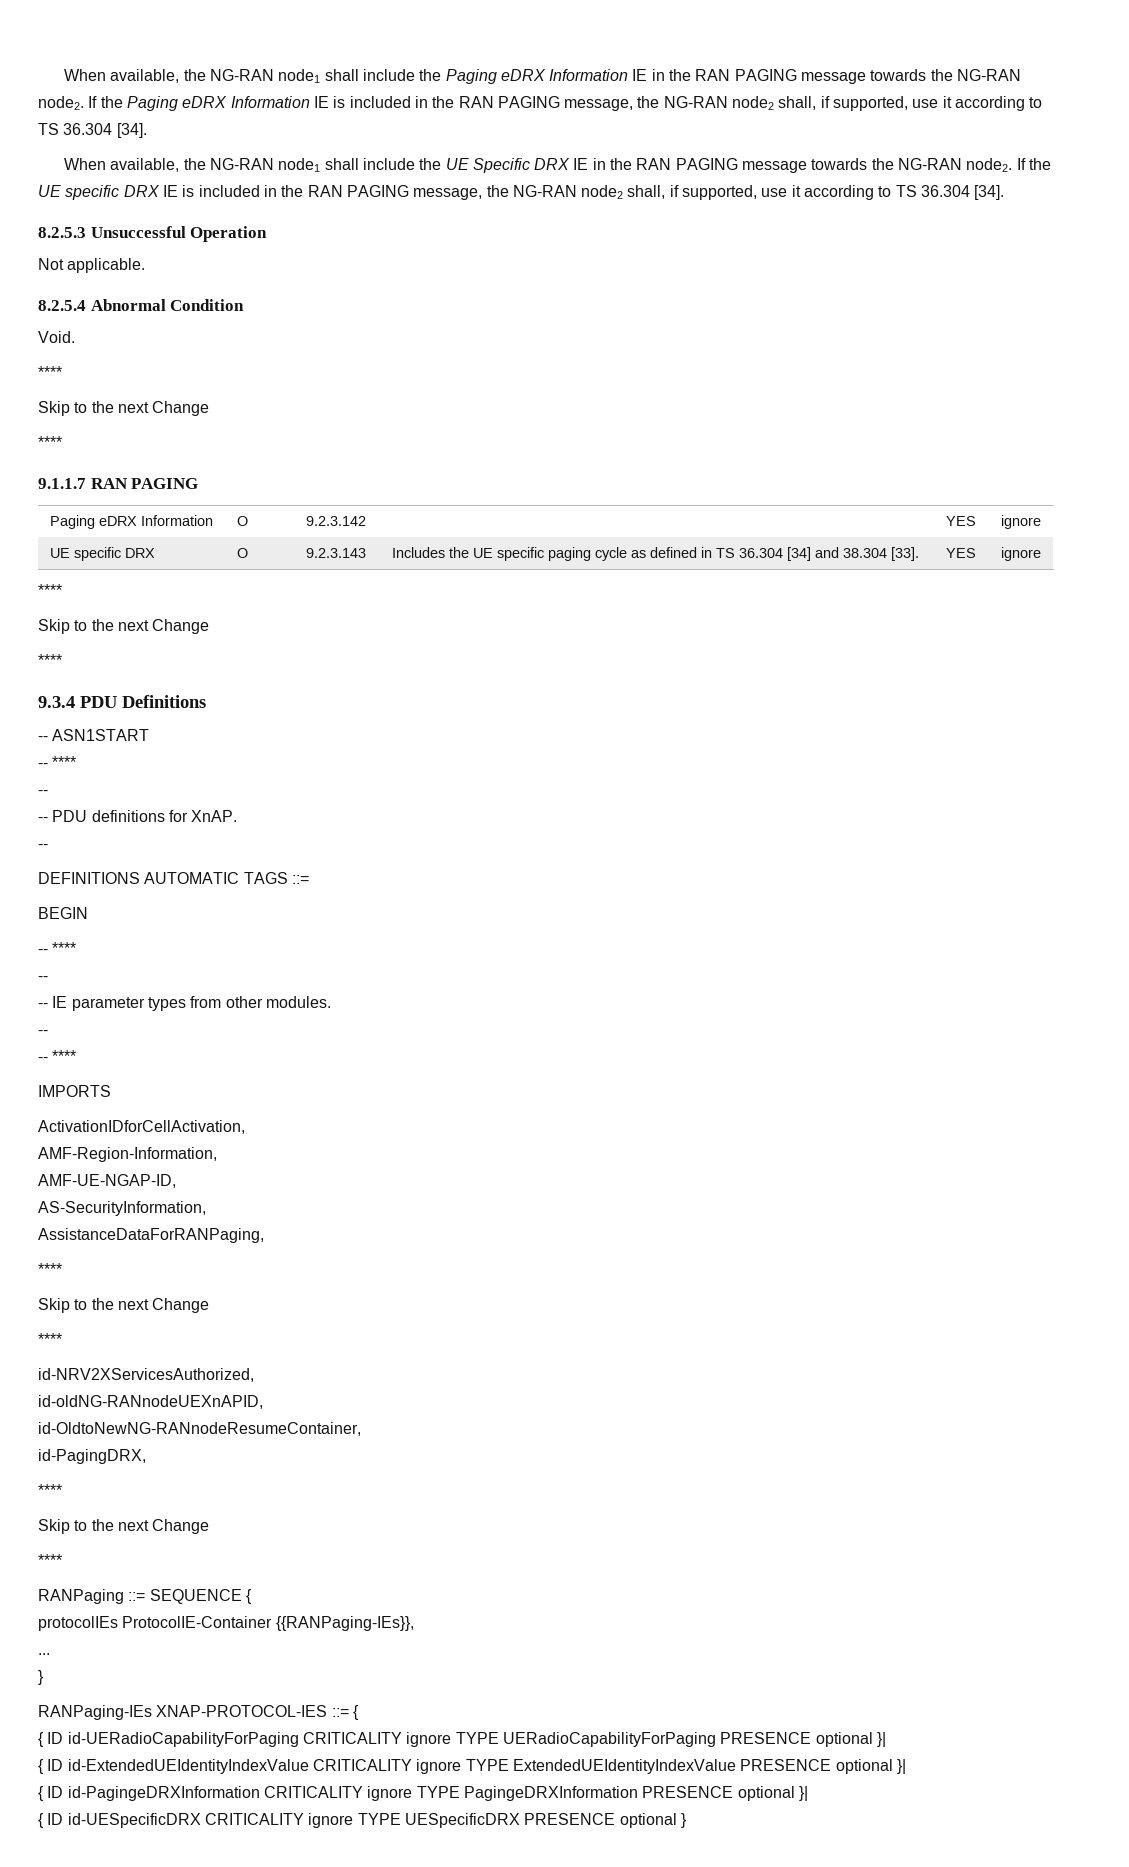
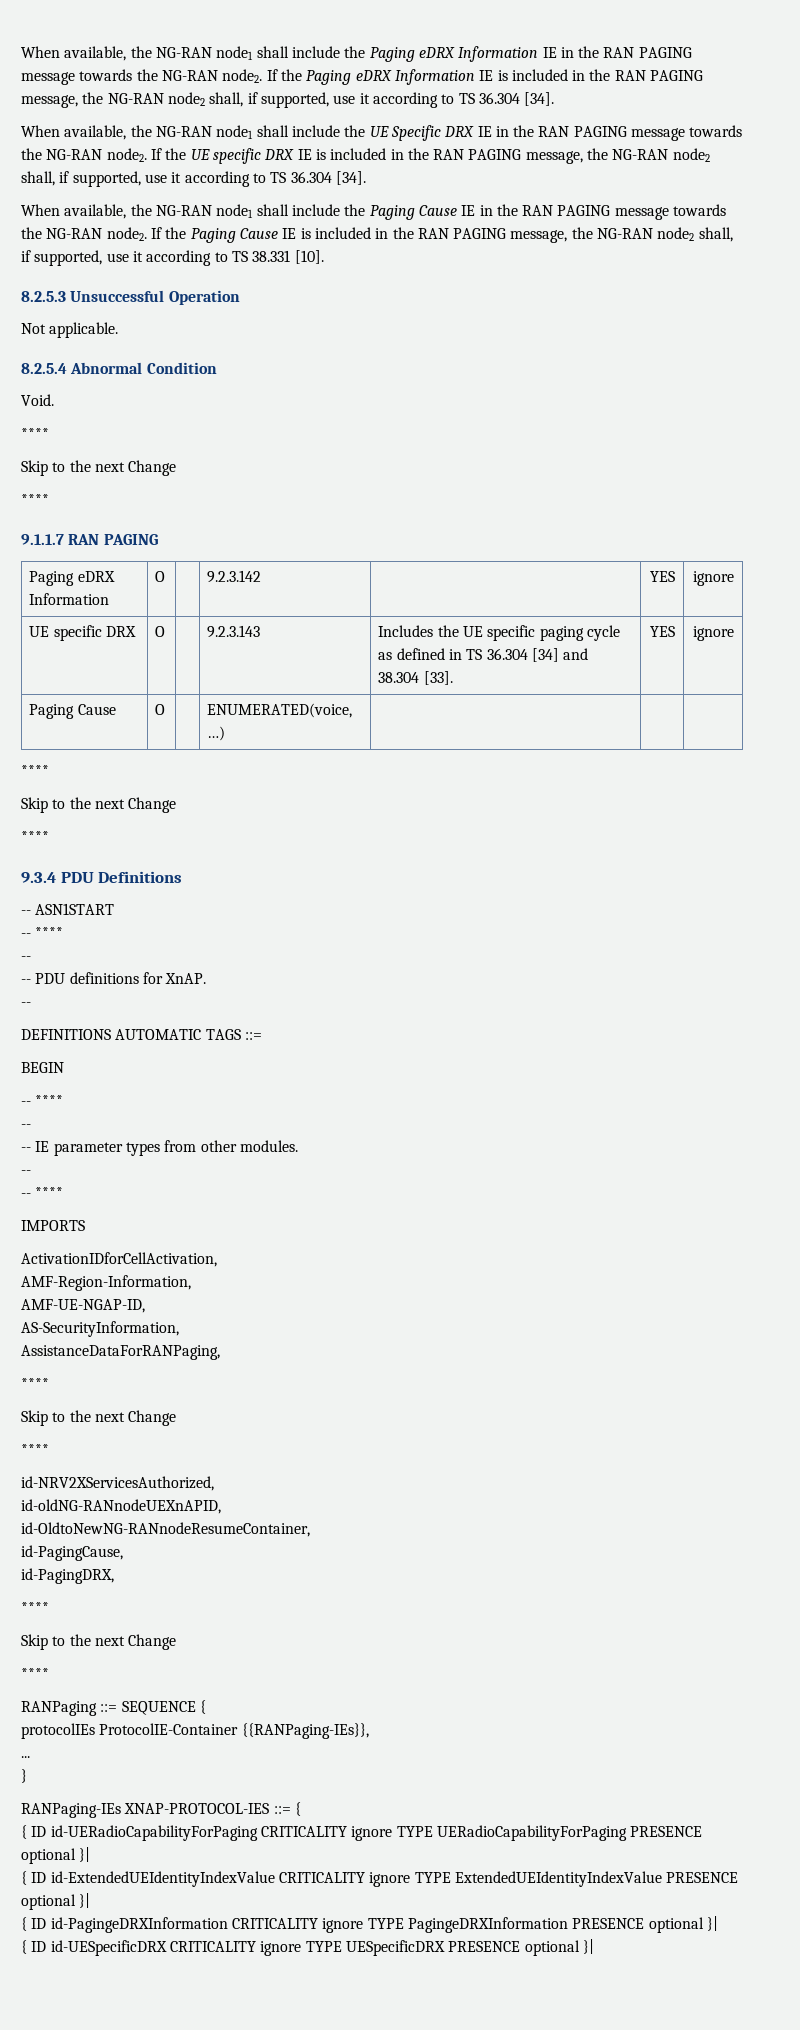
+ When available, the NG-RAN node1 shall include the Paging Cause IE in the RAN PAGING message towards the NG-RAN node2. If the Paging Cause IE is included in the RAN PAGING message, the NG-RAN node2 shall, if supported, use it according to TS 38.331 [10].
+ Paging Cause | O | | ENUMERATED(voice, …) | | |
+ id-PagingCause,
- { ID id-UESpecificDRX CRITICALITY ignore TYPE UESpecificDRX PRESENCE optional }
+ { ID id-UESpecificDRX CRITICALITY ignore TYPE UESpecificDRX PRESENCE optional }|

